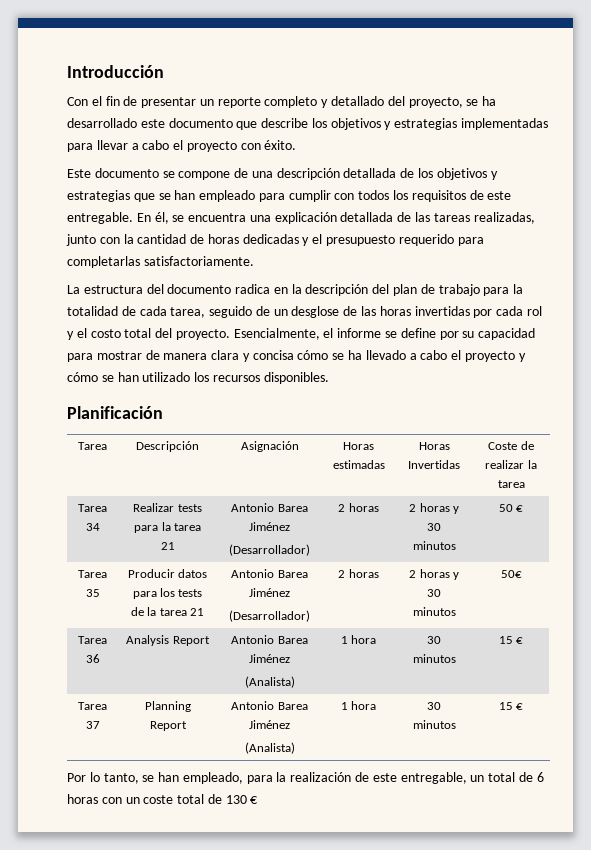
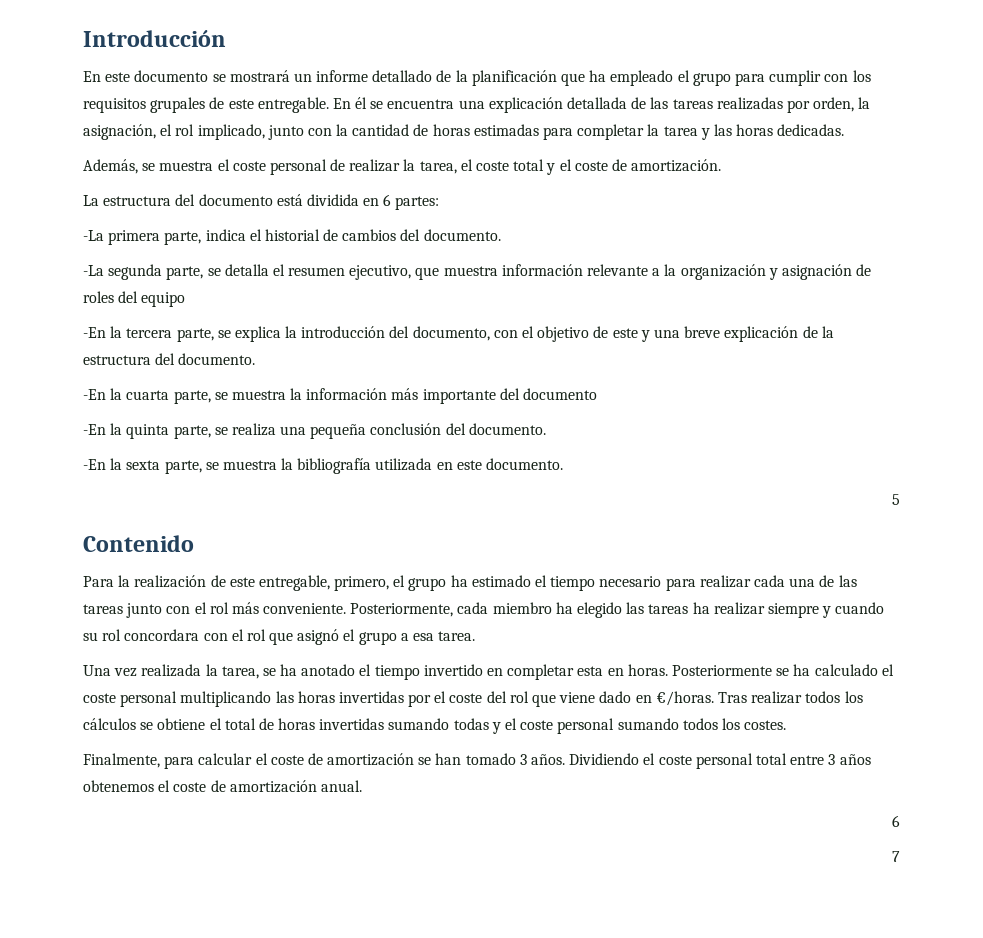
- Con el fin de presentar un reporte completo y detallado del proyecto, se ha desarrollado este documento que describe los objetivos y estrategias implementadas para llevar a cabo el proyecto con éxito.
- Este documento se compone de una descripción detallada de los objetivos y estrategias que se han empleado para cumplir con todos los requisitos de este entregable.
+ En este documento se mostrará un informe detallado de la planificación que ha empleado el grupo para cumplir con los requisitos grupales de este entregable.
- En él, se encuentra una explicación detallada de las tareas realizadas, junto con la cantidad de horas dedicadas y el presupuesto requerido para completarlas satisfactoriamente.
- La estructura del documento radica en la descripción del plan de trabajo para la totalidad de cada tarea, seguido de un desglose de las horas invertidas por cada rol y el costo total del proyecto. Esencialmente, el informe se define por su capacidad para mostrar de manera clara y concisa cómo se ha llevado a cabo el proyecto y cómo se han utilizado los recursos disponibles.
- Planificación
- Tarea | Descripción | Asignación | Horas estimadas | Horas Invertidas | Coste de realizar la tarea
- Tarea 34 | Realizar tests para la tarea 21 | Antonio Barea Jiménez
- (Desarrollador) | 2 horas | 2 horas y 30 minutos | 50 €
- Tarea 35 | Producir datos para los tests de la tarea 21 | Antonio Barea Jiménez
- (Desarrollador) | 2 horas | 2 horas y 30 minutos | 50€
- Tarea 36 | Analysis Report | Antonio Barea Jiménez
- (Analista) | 1 hora | 30 minutos | 15 €
- Tarea 37 | Planning Report | Antonio Barea Jiménez
- (Analista) | 1 hora | 30 minutos | 15 €
- Por lo tanto, se han empleado, para la realización de este entregable, un total de 6 horas con un coste total de 130 €
+ En él se encuentra una explicación detallada de las tareas realizadas por orden, la asignación, el rol implicado, junto con la cantidad de horas estimadas para completar la tarea y las horas dedicadas.
+ Además, se muestra el coste personal de realizar la tarea, el coste total y el coste de amortización.
+ La estructura del documento está dividida en 6 partes:
+ -La primera parte, indica el historial de cambios del documento.
+ -La segunda parte, se detalla el resumen ejecutivo, que muestra información relevante a la organización y asignación de roles del equipo
+ -En la tercera parte, se explica la introducción del documento, con el objetivo de este y una breve explicación de la estructura del documento.
+ -En la cuarta parte, se muestra la información más importante del documento
+ -En la quinta parte, se realiza una pequeña conclusión del documento.
+ -En la sexta parte, se muestra la bibliografía utilizada en este documento.
+ 5
+ Contenido
+ Para la realización de este entregable, primero, el grupo ha estimado el tiempo necesario para realizar cada una de las tareas junto con el rol más conveniente. Posteriormente, cada miembro ha elegido las tareas ha realizar siempre y cuando su rol concordara con el rol que asignó el grupo a esa tarea.
+ Una vez realizada la tarea, se ha anotado el tiempo invertido en completar esta en horas. Posteriormente se ha calculado el coste personal multiplicando las horas invertidas por el coste del rol que viene dado en €/horas. Tras realizar todos los cálculos se obtiene el total de horas invertidas sumando todas y el coste personal sumando todos los costes.
+ Finalmente, para calcular el coste de amortización se han tomado 3 años. Dividiendo el coste personal total entre 3 años obtenemos el coste de amortización anual.
+ 6
+ 7

